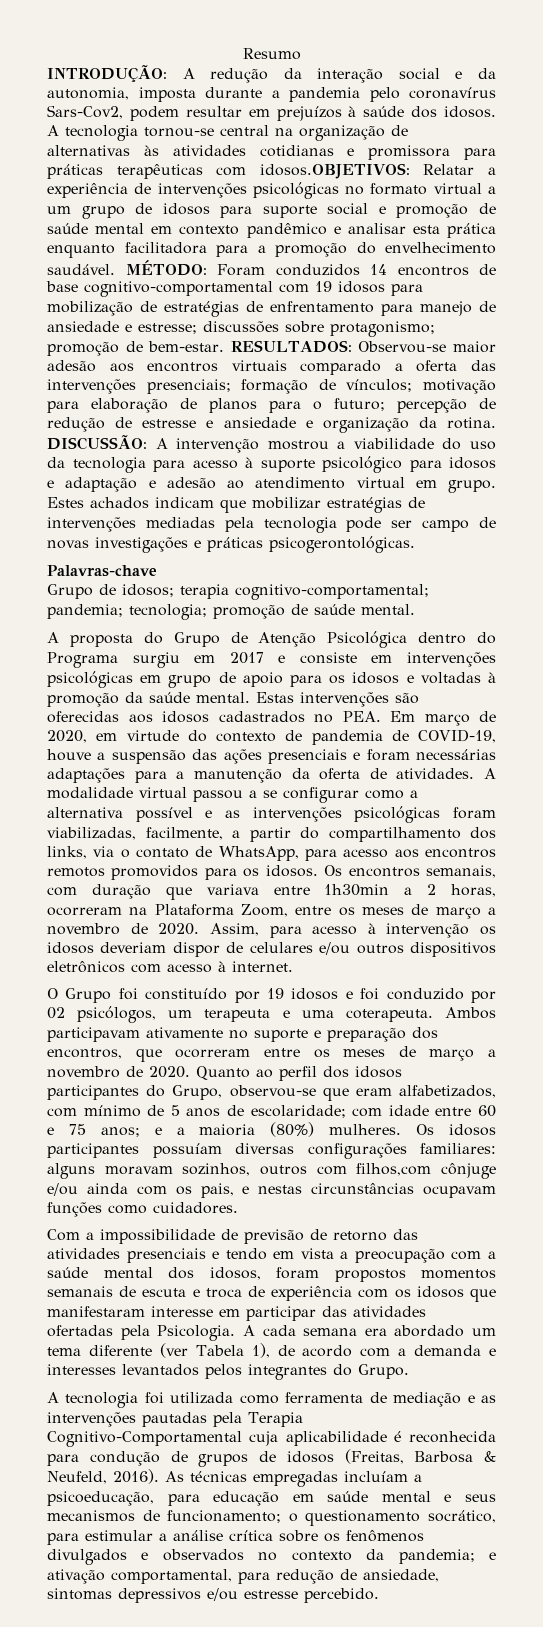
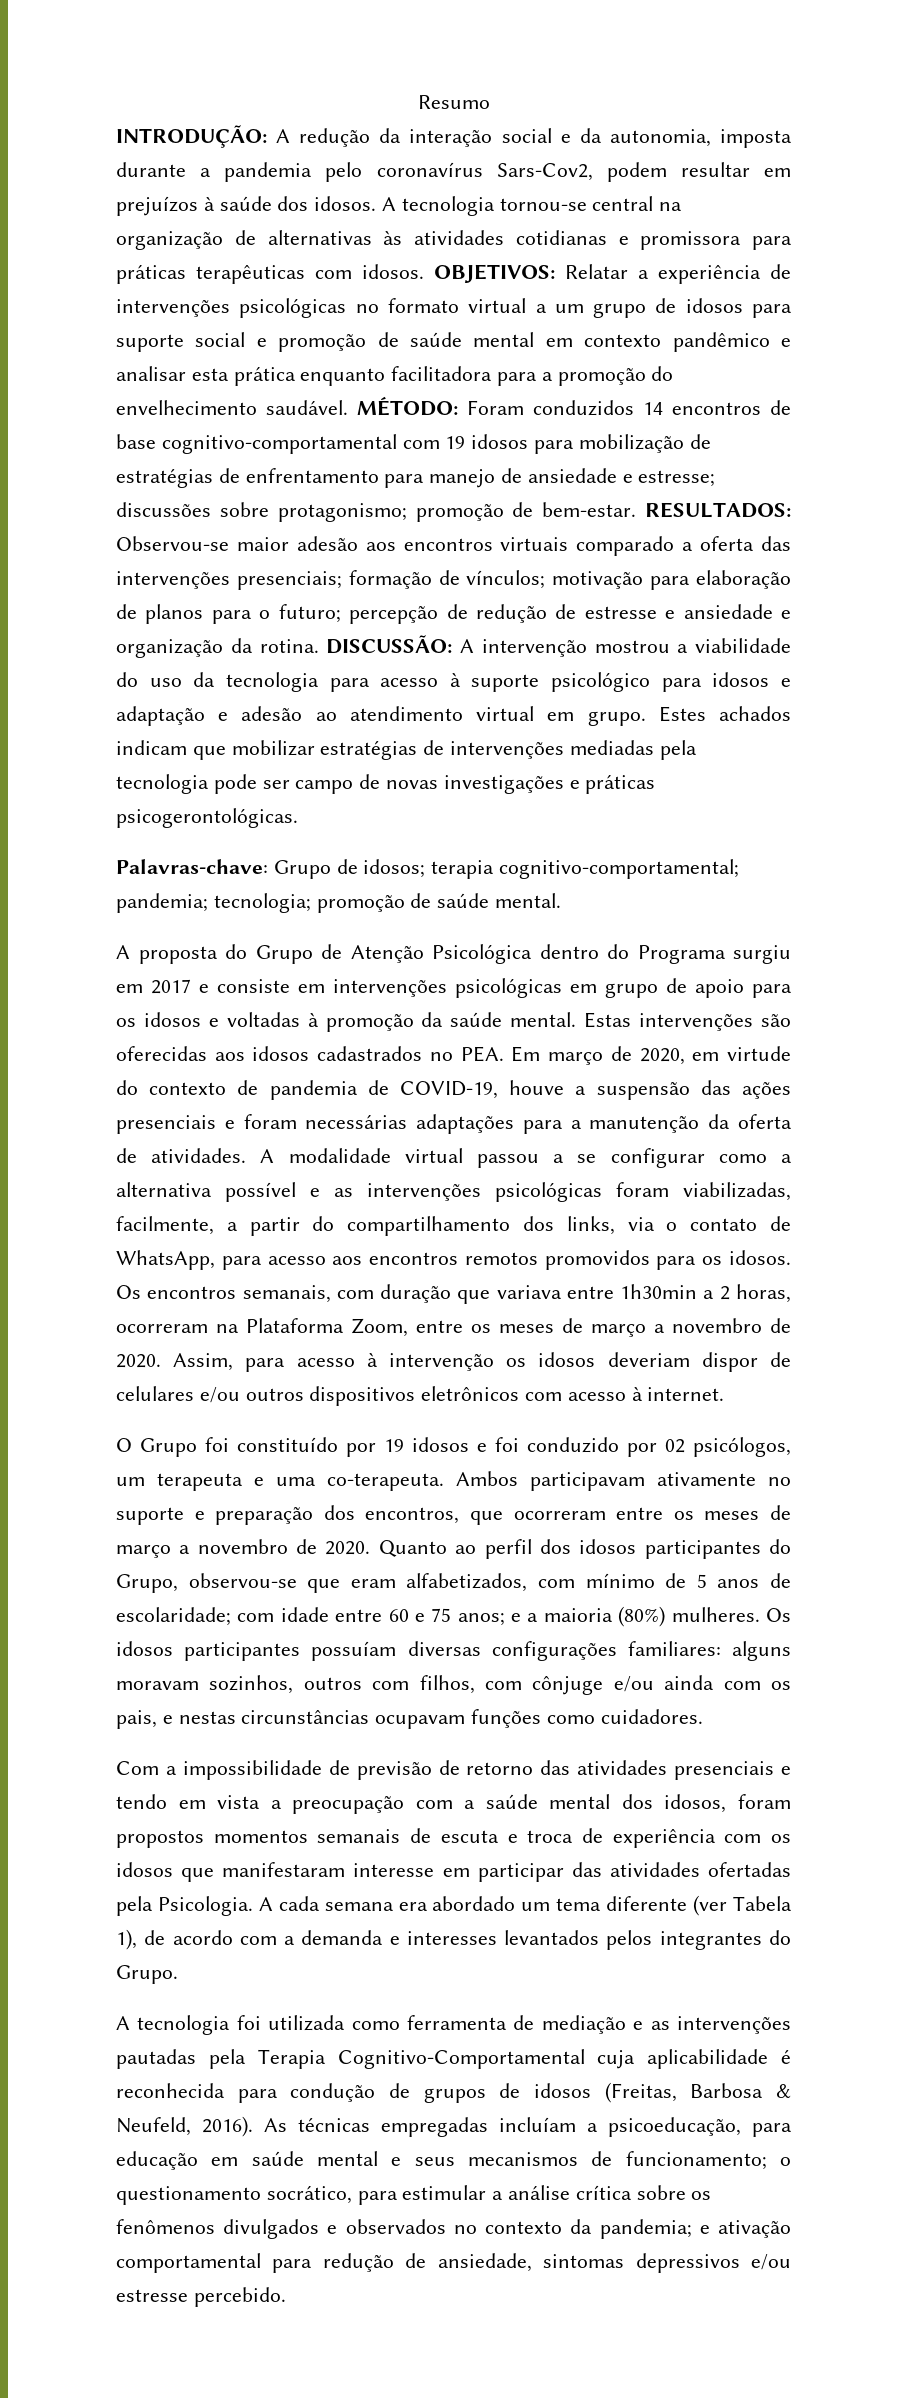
- A tecnologia tornou-se central na organização de alternativas às atividades cotidianas e promissora para práticas terapêuticas com idosos.OBJETIVOS: Relatar a experiência de intervenções psicológicas no formato virtual a um grupo de idosos para suporte social e promoção de saúde mental em contexto pandêmico e analisar esta prática enquanto facilitadora para a promoção do envelhecimento saudável.
+ A tecnologia tornou-se central na organização de alternativas às atividades cotidianas e promissora para práticas terapêuticas com idosos. OBJETIVOS: Relatar a experiência de intervenções psicológicas no formato virtual a um grupo de idosos para suporte social e promoção de saúde mental em contexto pandêmico e analisar esta prática enquanto facilitadora para a promoção do envelhecimento saudável.
- Palavras-chave
- Grupo de idosos; terapia cognitivo-comportamental; pandemia; tecnologia; promoção de saúde mental.
+ Palavras-chave: Grupo de idosos; terapia cognitivo-comportamental; pandemia; tecnologia; promoção de saúde mental.
- O Grupo foi constituído por 19 idosos e foi conduzido por 02 psicólogos, um terapeuta e uma coterapeuta.
+ O Grupo foi constituído por 19 idosos e foi conduzido por 02 psicólogos, um terapeuta e uma co-terapeuta.
- Os idosos participantes possuíam diversas configurações familiares: alguns moravam sozinhos, outros com filhos,com cônjuge e/ou ainda com os pais, e nestas circunstâncias ocupavam funções como cuidadores.
+ Os idosos participantes possuíam diversas configurações familiares: alguns moravam sozinhos, outros com filhos, com cônjuge e/ou ainda com os pais, e nestas circunstâncias ocupavam funções como cuidadores.
- As técnicas empregadas incluíam a psicoeducação, para educação em saúde mental e seus mecanismos de funcionamento; o questionamento socrático, para estimular a análise crítica sobre os fenômenos divulgados e observados no contexto da pandemia; e ativação comportamental, para redução de ansiedade, sintomas depressivos e/ou estresse percebido.
+ As técnicas empregadas incluíam a psicoeducação, para educação em saúde mental e seus mecanismos de funcionamento; o questionamento socrático, para estimular a análise crítica sobre os fenômenos divulgados e observados no contexto da pandemia; e ativação comportamental para redução de ansiedade, sintomas depressivos e/ou estresse percebido.

